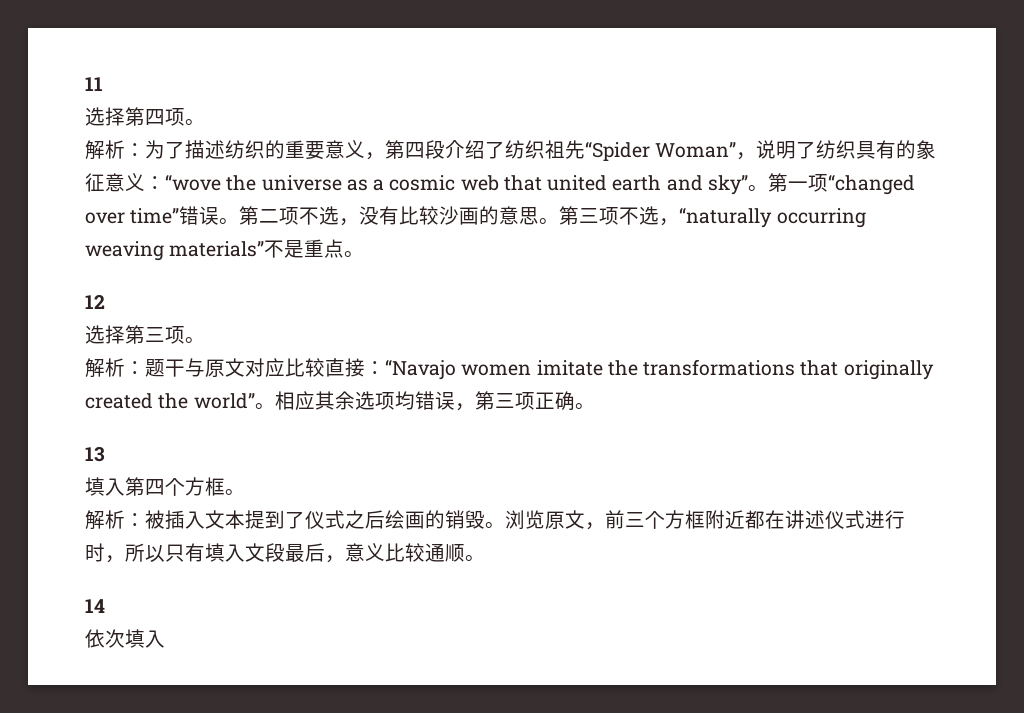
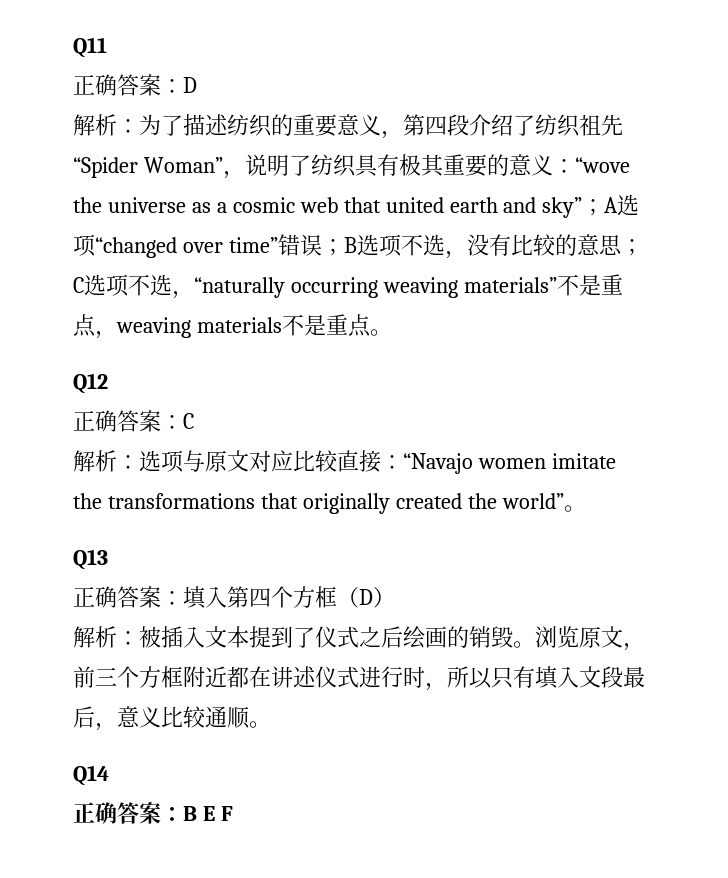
- 11
- 选择第四项。
+ Q11
+ 正确答案：D
- 为了描述纺织的重要意义，第四段介绍了纺织祖先“Spider Woman”，说明了纺织具有的象征意义：
+ 为了描述纺织的重要意义，第四段介绍了纺织祖先“Spider Woman”，说明了纺织具有极其重要的意义：
- “wove the universe as a cosmic web that united earth and sky”。第一项“changed over time”错误。第二项不选，没有比较沙画的意思。第三项不选，“naturally occurring weaving materials”不是重点。
- 12
- 选择第三项。
- 解析：题干与原文对应比较直接：
+ “wove the universe as a cosmic web that united earth and sky”；A选项“changed over time”错误；B选项不选，没有比较的意思；C选项不选，“naturally occurring weaving materials”不是重点，weaving materials不是重点。
+ Q12
+ 正确答案：C
+ 解析：选项与原文对应比较直接：
- “Navajo women imitate the transformations that originally created the world”。相应其余选项均错误，第三项正确。
- 13
- 填入第四个方框。
+ “Navajo women imitate the transformations that originally created the world”。
+ Q13
+ 正确答案：填入第四个方框（D）
- 14
- 依次填入
+ Q14
+ 正确答案：B E F

